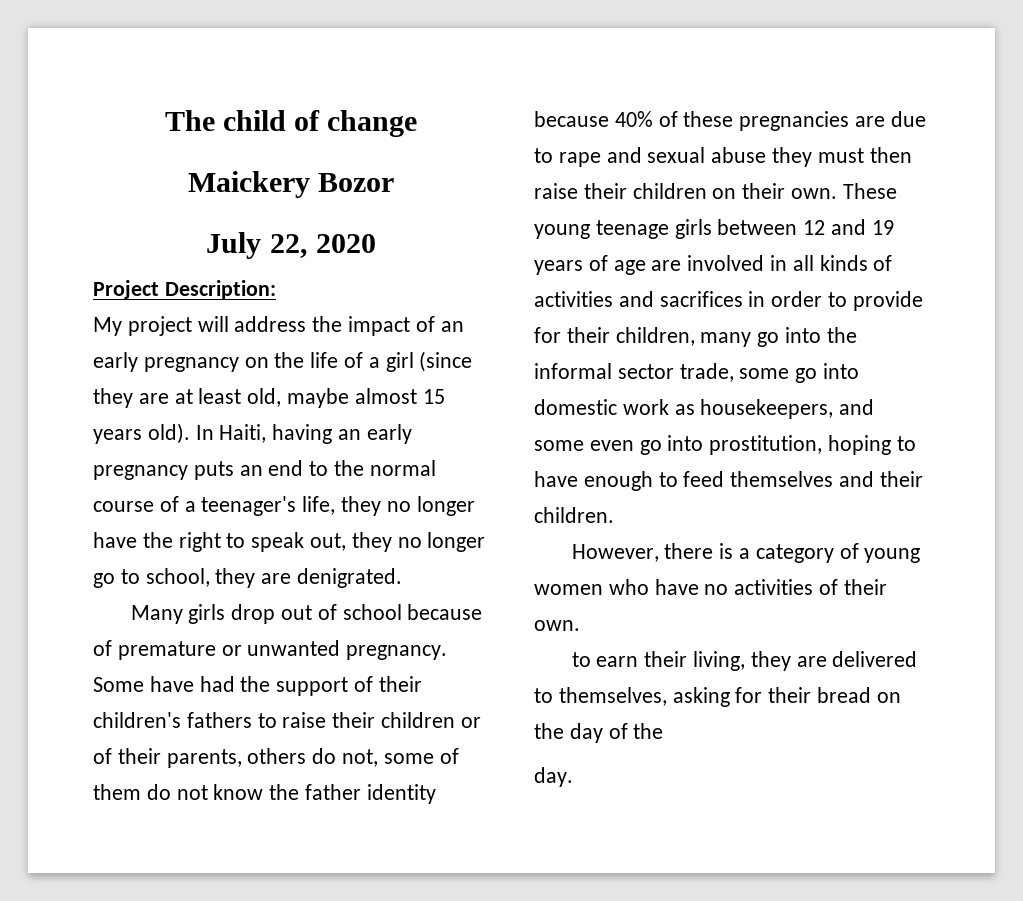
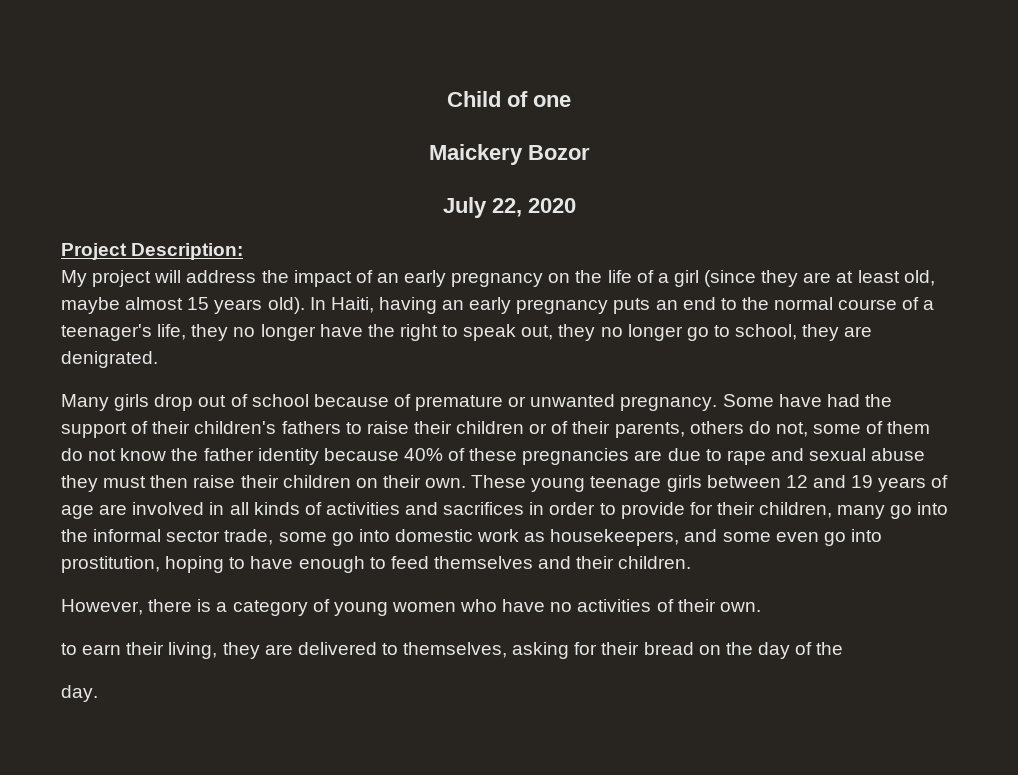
- The child of change
+ Child of one

